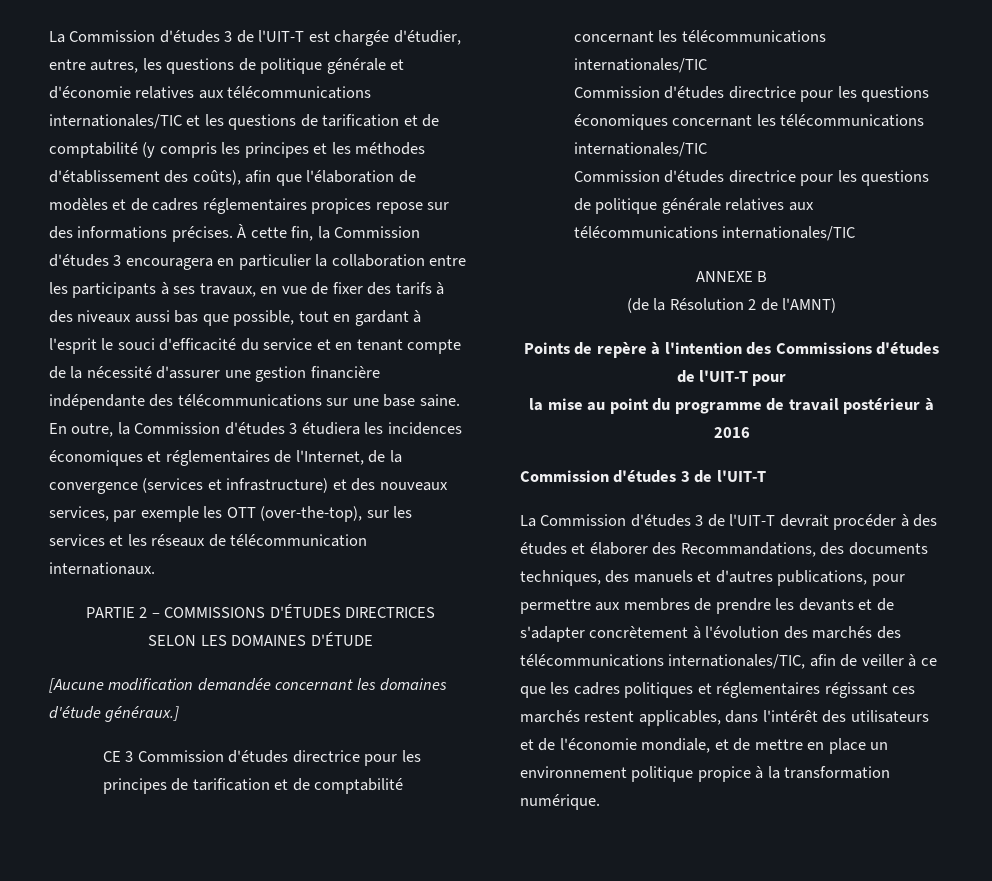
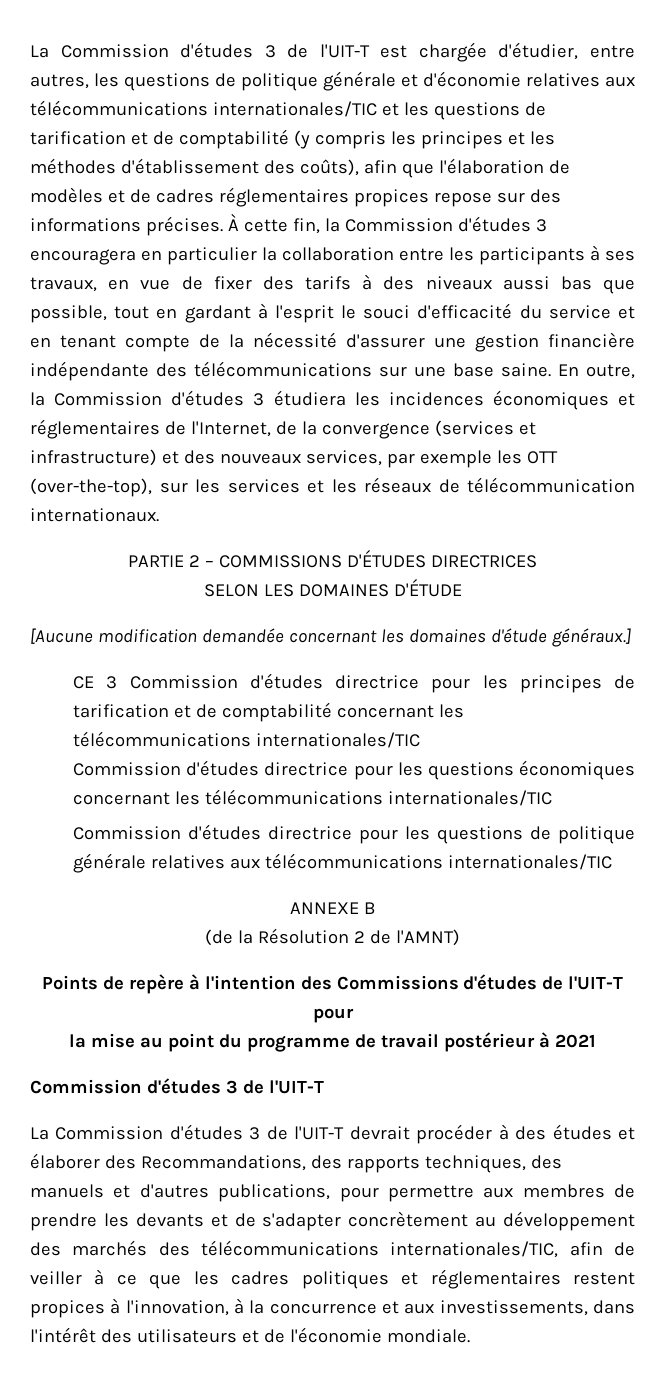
- la mise au point du programme de travail postérieur à 2016
+ la mise au point du programme de travail postérieur à 2021
- La Commission d'études 3 de l'UIT-T devrait procéder à des études et élaborer des Recommandations, des documents techniques, des manuels et d'autres publications, pour permettre aux membres de prendre les devants et de s'adapter concrètement à l'évolution des marchés des télécommunications internationales/TIC, afin de veiller à ce que les cadres politiques et réglementaires régissant ces marchés restent applicables, dans l'intérêt des utilisateurs et de l'économie mondiale, et de mettre en place un environnement politique propice à la transformation numérique.
+ La Commission d'études 3 de l'UIT-T devrait procéder à des études et élaborer des Recommandations, des rapports techniques, des manuels et d'autres publications, pour permettre aux membres de prendre les devants et de s'adapter concrètement au développement des marchés des télécommunications internationales/TIC, afin de veiller à ce que les cadres politiques et réglementaires restent propices à l'innovation, à la concurrence et aux investissements, dans l'intérêt des utilisateurs et de l'économie mondiale.

